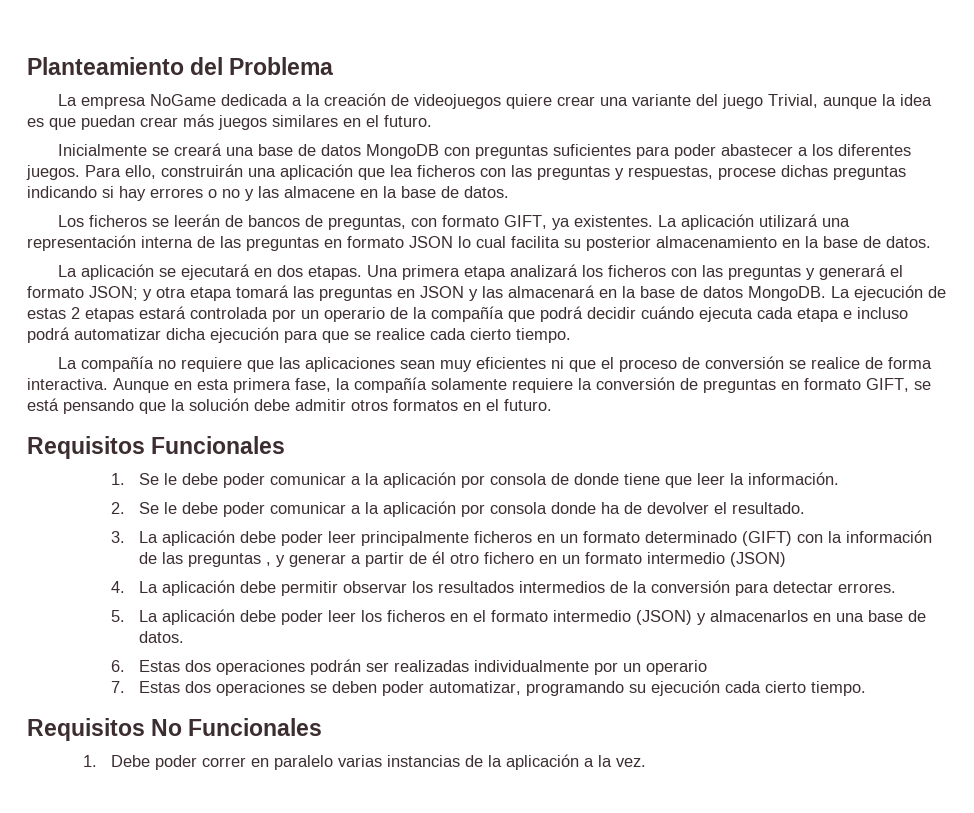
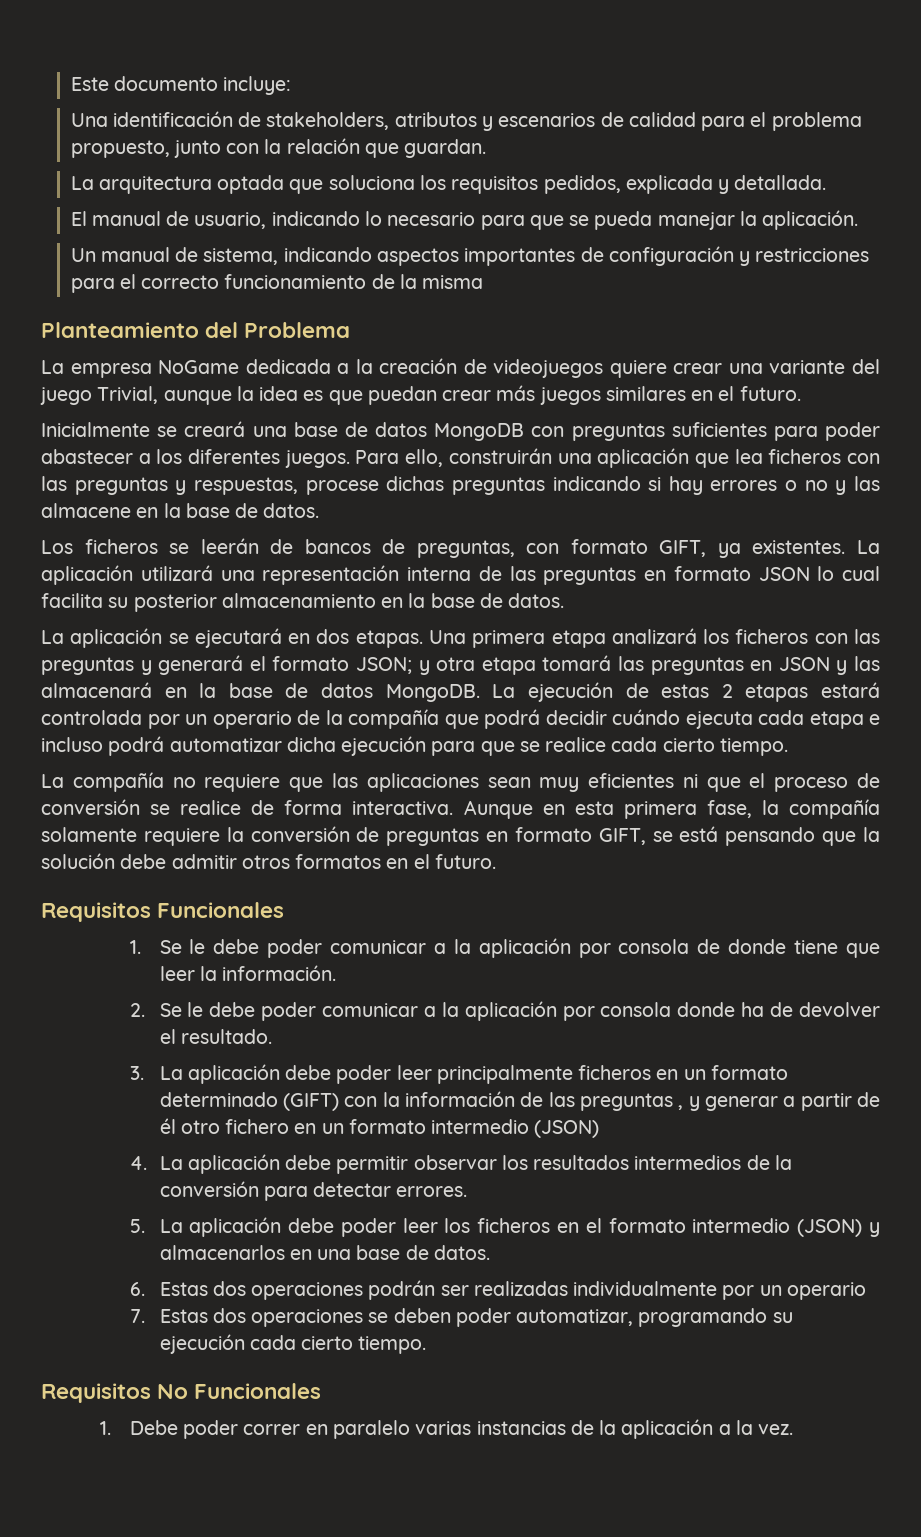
+ Este documento incluye:
+ Una identificación de stakeholders, atributos y escenarios de calidad para el problema propuesto, junto con la relación que guardan.
+ La arquitectura optada que soluciona los requisitos pedidos, explicada y detallada.
+ El manual de usuario, indicando lo necesario para que se pueda manejar la aplicación.
+ Un manual de sistema, indicando aspectos importantes de configuración y restricciones para el correcto funcionamiento de la misma

